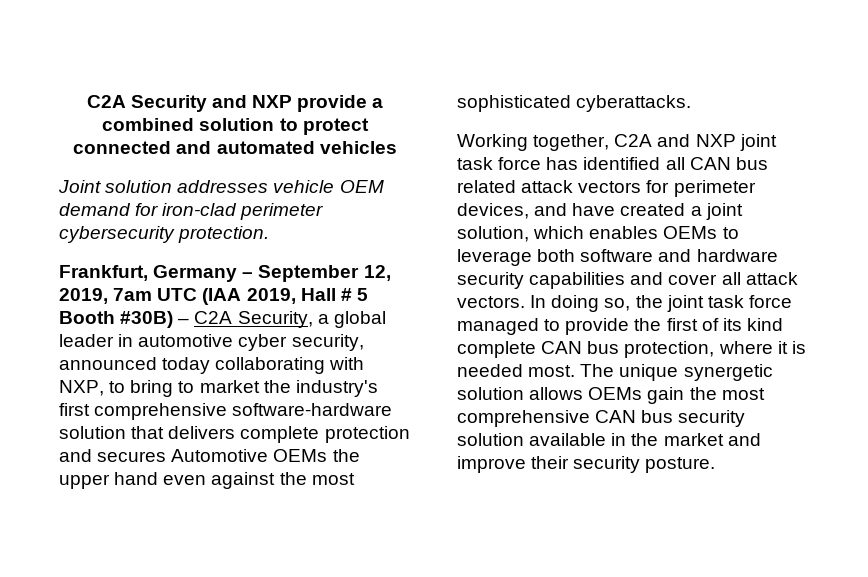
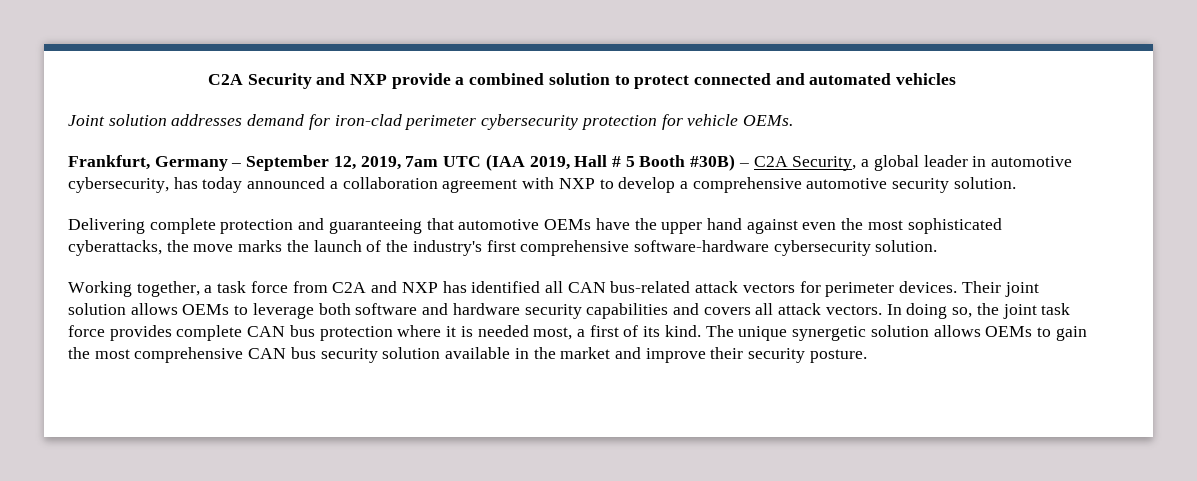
- Joint solution addresses vehicle OEM demand for iron-clad perimeter cybersecurity protection.
+ Joint solution addresses demand for iron-clad perimeter cybersecurity protection for vehicle OEMs.
- Frankfurt, Germany – September 12, 2019, 7am UTC (IAA 2019, Hall # 5 Booth #30B) – C2A Security, a global leader in automotive cyber security, announced today collaborating with NXP, to bring to market the industry's first comprehensive software-hardware solution that delivers complete protection and secures Automotive OEMs the upper hand even against the most sophisticated cyberattacks.
- Working together, C2A and NXP joint task force has identified all CAN bus related attack vectors for perimeter devices, and have created a joint solution, which enables OEMs to leverage both software and hardware security capabilities and cover all attack vectors.
+ Frankfurt, Germany – September 12, 2019, 7am UTC (IAA 2019, Hall # 5 Booth #30B) – C2A Security, a global leader in automotive cybersecurity, has today announced a collaboration agreement with NXP to develop a comprehensive automotive security solution.
+ Delivering complete protection and guaranteeing that automotive OEMs have the upper hand against even the most sophisticated cyberattacks, the move marks the launch of the industry's first comprehensive software-hardware cybersecurity solution.
+ Working together, a task force from C2A and NXP has identified all CAN bus-related attack vectors for perimeter devices. Their joint solution allows OEMs to leverage both software and hardware security capabilities and covers all attack vectors.
- In doing so, the joint task force managed to provide the first of its kind complete CAN bus protection, where it is needed most.
+ In doing so, the joint task force provides complete CAN bus protection where it is needed most, a first of its kind.
- The unique synergetic solution allows OEMs gain the most comprehensive CAN bus security solution available in the market and improve their security posture.
+ The unique synergetic solution allows OEMs to gain the most comprehensive CAN bus security solution available in the market and improve their security posture.

